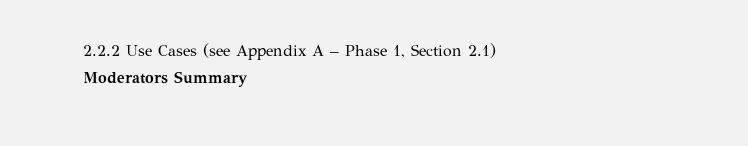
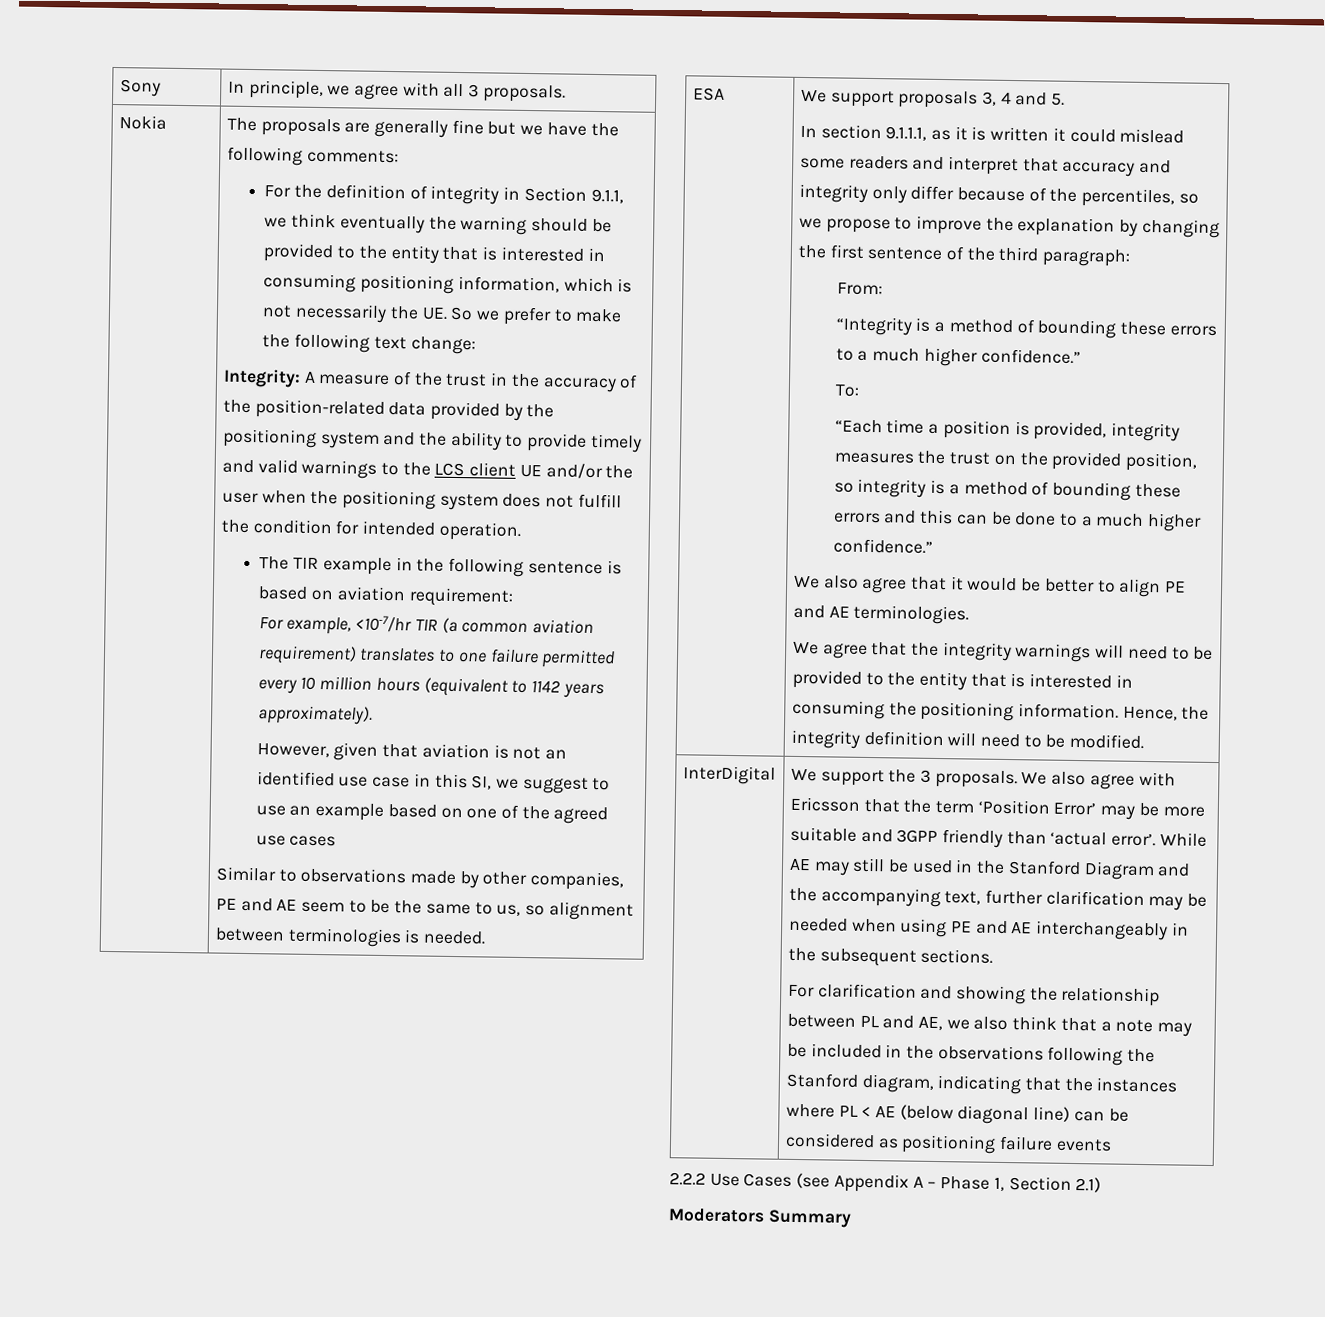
+ Sony | In principle, we agree with all 3 proposals.
+ Nokia | The proposals are generally fine but we have the following comments:
+ For the definition of integrity in Section 9.1.1, we think eventually the warning should be provided to the entity that is interested in consuming positioning information, which is not necessarily the UE. So we prefer to make the following text change:
+ Integrity: A measure of the trust in the accuracy of the position-related data provided by the positioning system and the ability to provide timely and valid warnings to the LCS client UE and/or the user when the positioning system does not fulfill the condition for intended operation.
+ The TIR example in the following sentence is based on aviation requirement:
+ For example, <10-7/hr TIR (a common aviation requirement) translates to one failure permitted every 10 million hours (equivalent to 1142 years approximately).
+ However, given that aviation is not an identified use case in this SI, we suggest to use an example based on one of the agreed use cases
+ Similar to observations made by other companies, PE and AE seem to be the same to us, so alignment between terminologies is needed.
+ ESA | We support proposals 3, 4 and 5.
+ In section 9.1.1.1, as it is written it could mislead some readers and interpret that accuracy and integrity only differ because of the percentiles, so we propose to improve the explanation by changing the first sentence of the third paragraph:
+ From:
+ “Integrity is a method of bounding these errors to a much higher confidence.”
+ To:
+ “Each time a position is provided, integrity measures the trust on the provided position, so integrity is a method of bounding these errors and this can be done to a much higher confidence.”
+ We also agree that it would be better to align PE and AE terminologies.
+ We agree that the integrity warnings will need to be provided to the entity that is interested in consuming the positioning information. Hence, the integrity definition will need to be modified.
+ InterDigital | We support the 3 proposals. We also agree with Ericsson that the term ‘Position Error’ may be more suitable and 3GPP friendly than ‘actual error’. While AE may still be used in the Stanford Diagram and the accompanying text, further clarification may be needed when using PE and AE interchangeably in the subsequent sections.
+ For clarification and showing the relationship between PL and AE, we also think that a note may be included in the observations following the Stanford diagram, indicating that the instances where PL < AE (below diagonal line) can be considered as positioning failure events

